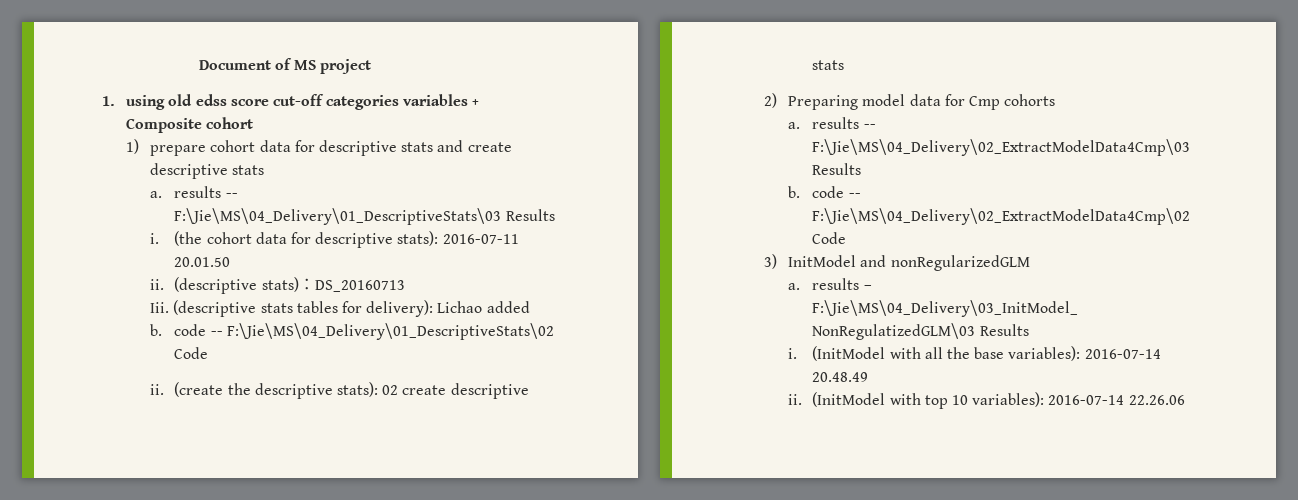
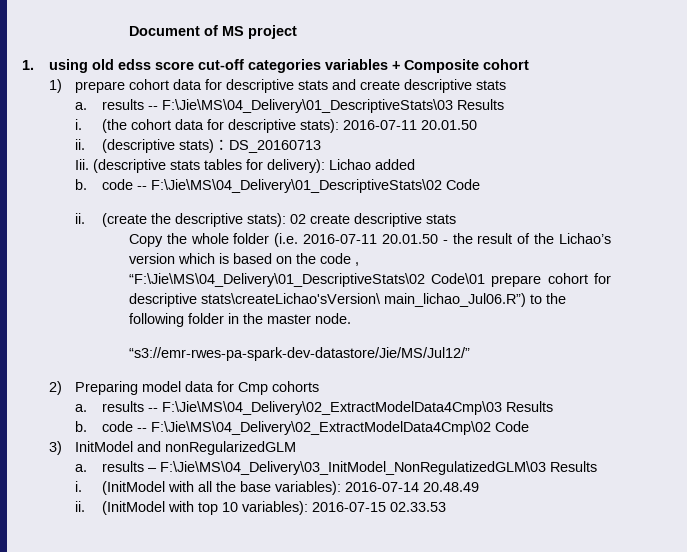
+ Copy the whole folder (i.e. 2016-07-11 20.01.50 - the result of the Lichao’s version which is based on the code , “F:\Jie\MS\04_Delivery\01_DescriptiveStats\02 Code\01 prepare cohort for descriptive stats\createLichao'sVersion\ main_lichao_Jul06.R”) to the following folder in the master node.
+ “s3://emr-rwes-pa-spark-dev-datastore/Jie/MS/Jul12/”
- (InitModel with top 10 variables): 2016-07-14 22.26.06
+ (InitModel with top 10 variables): 2016-07-15 02.33.53

